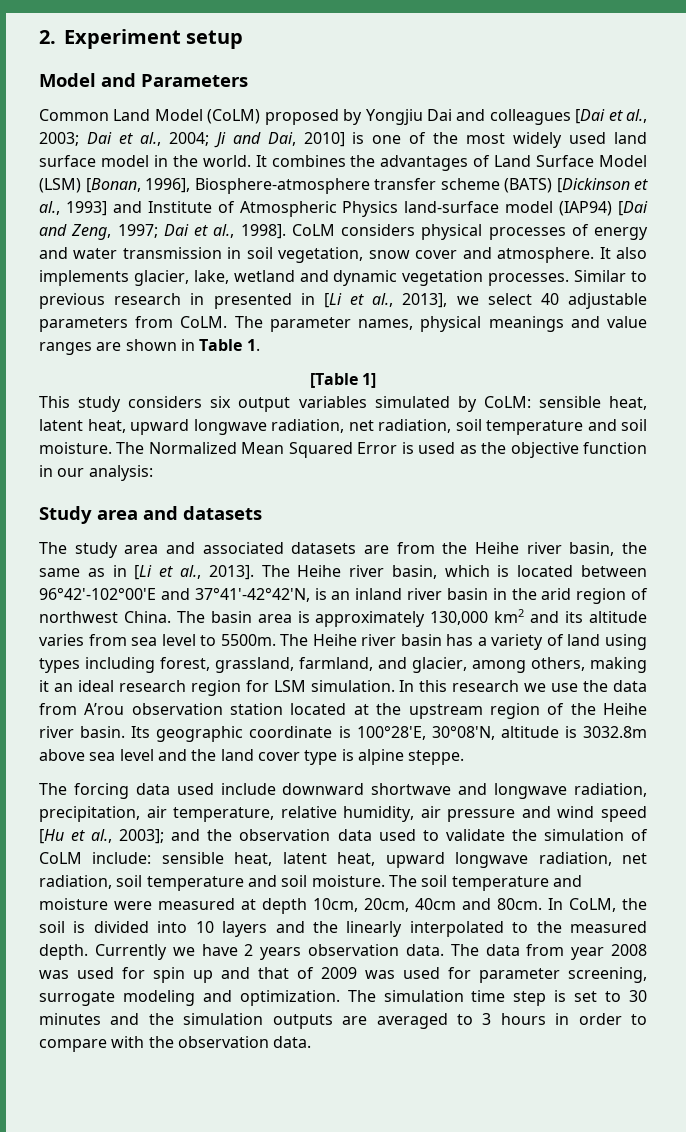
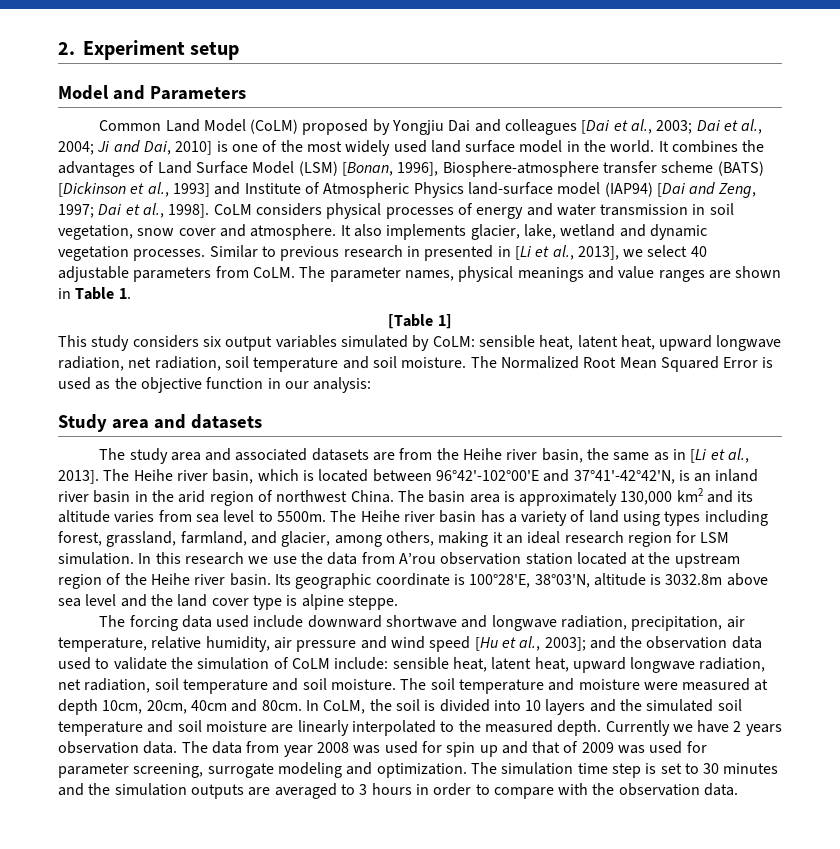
- The Normalized Mean Squared Error is used as the objective function in our analysis:
+ The Normalized Root Mean Squared Error is used as the objective function in our analysis:
- Its geographic coordinate is 100°28'E, 30°08'N, altitude is 3032.8m above sea level and the land cover type is alpine steppe.
+ Its geographic coordinate is 100°28'E, 38°03'N, altitude is 3032.8m above sea level and the land cover type is alpine steppe.
- In CoLM, the soil is divided into 10 layers and the linearly interpolated to the measured depth.
+ In CoLM, the soil is divided into 10 layers and the simulated soil temperature and soil moisture are linearly interpolated to the measured depth.

